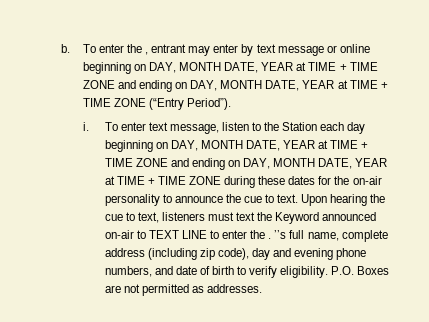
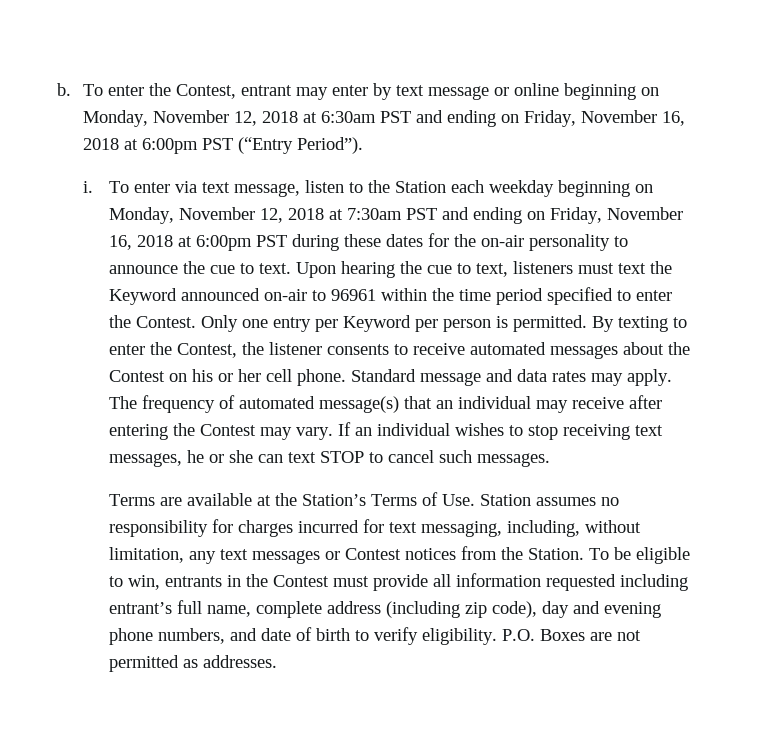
- To enter the , entrant may enter by text message or online beginning on DAY, MONTH DATE, YEAR at TIME + TIME ZONE and ending on DAY, MONTH DATE, YEAR at TIME + TIME ZONE (“Entry Period”).
+ To enter the Contest, entrant may enter by text message or online beginning on Monday, November 12, 2018 at 6:30am PST and ending on Friday, November 16, 2018 at 6:00pm PST (“Entry Period”).
- To enter text message, listen to the Station each day beginning on DAY, MONTH DATE, YEAR at TIME + TIME ZONE and ending on DAY, MONTH DATE, YEAR at TIME + TIME ZONE during these dates for the on-air personality to announce the cue to text.
+ To enter via text message, listen to the Station each weekday beginning on Monday, November 12, 2018 at 7:30am PST and ending on Friday, November 16, 2018 at 6:00pm PST during these dates for the on-air personality to announce the cue to text.
- Upon hearing the cue to text, listeners must text the Keyword announced on-air to TEXT LINE to enter the . ’’s full name, complete address (including zip code), day and evening phone numbers, and date of birth to verify eligibility.
+ Upon hearing the cue to text, listeners must text the Keyword announced on-air to 96961 within the time period specified to enter the Contest. Only one entry per Keyword per person is permitted. By texting to enter the Contest, the listener consents to receive automated messages about the Contest on his or her cell phone. Standard message and data rates may apply. The frequency of automated message(s) that an individual may receive after entering the Contest may vary. If an individual wishes to stop receiving text messages, he or she can text STOP to cancel such messages.
+ Terms are available at the Station’s Terms of Use. Station assumes no responsibility for charges incurred for text messaging, including, without limitation, any text messages or Contest notices from the Station. To be eligible to win, entrants in the Contest must provide all information requested including entrant’s full name, complete address (including zip code), day and evening phone numbers, and date of birth to verify eligibility.

